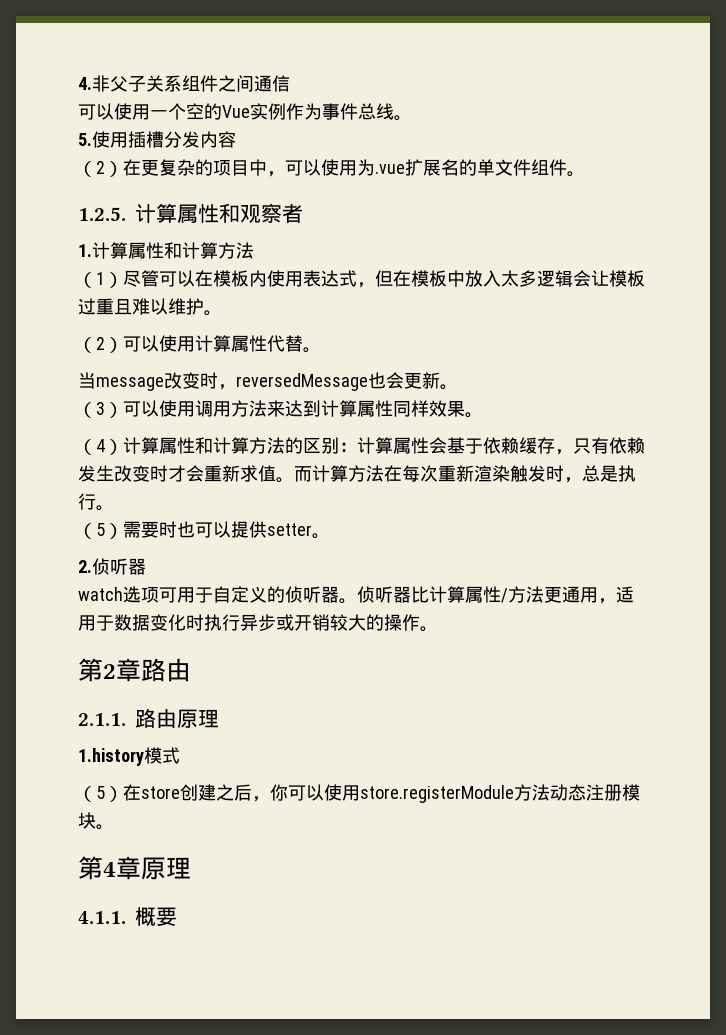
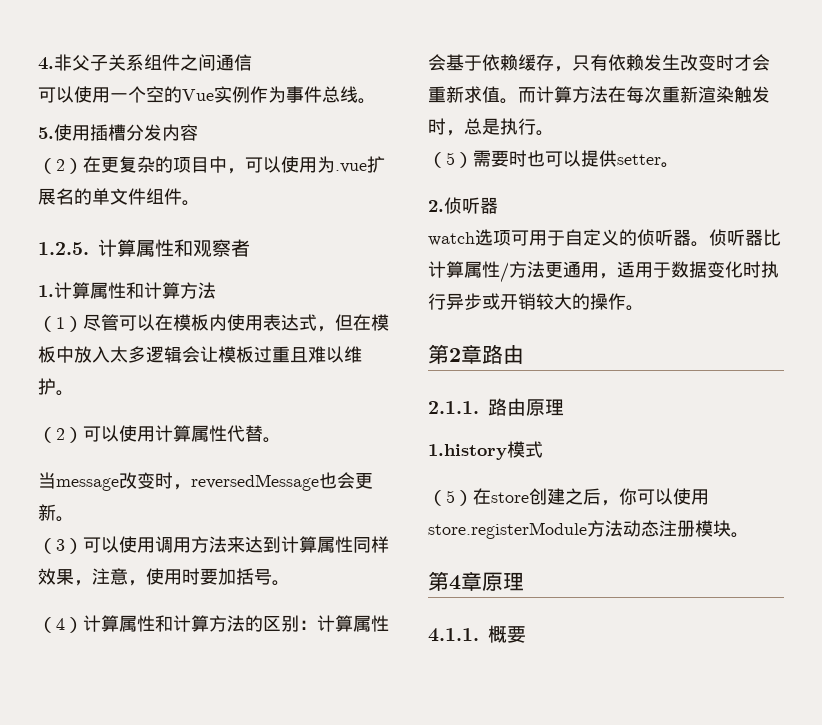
- （3）可以使用调用方法来达到计算属性同样效果。
+ （3）可以使用调用方法来达到计算属性同样效果，注意，使用时要加括号。

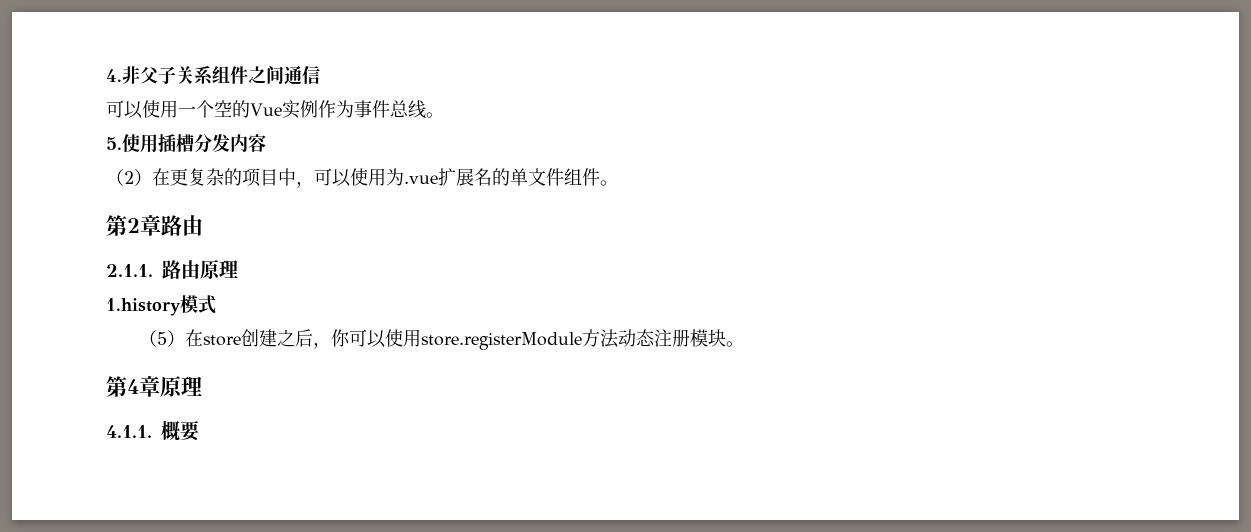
- 1.2.5.计算属性和观察者
- 1.计算属性和计算方法
- （1）尽管可以在模板内使用表达式，但在模板中放入太多逻辑会让模板过重且难以维护。
- （2）可以使用计算属性代替。
- 当message改变时，reversedMessage也会更新。
- （3）可以使用调用方法来达到计算属性同样效果，注意，使用时要加括号。
- （4）计算属性和计算方法的区别：计算属性会基于依赖缓存，只有依赖发生改变时才会重新求值。而计算方法在每次重新渲染触发时，总是执行。
- （5）需要时也可以提供setter。
- 2.侦听器
- watch选项可用于自定义的侦听器。侦听器比计算属性/方法更通用，适用于数据变化时执行异步或开销较大的操作。

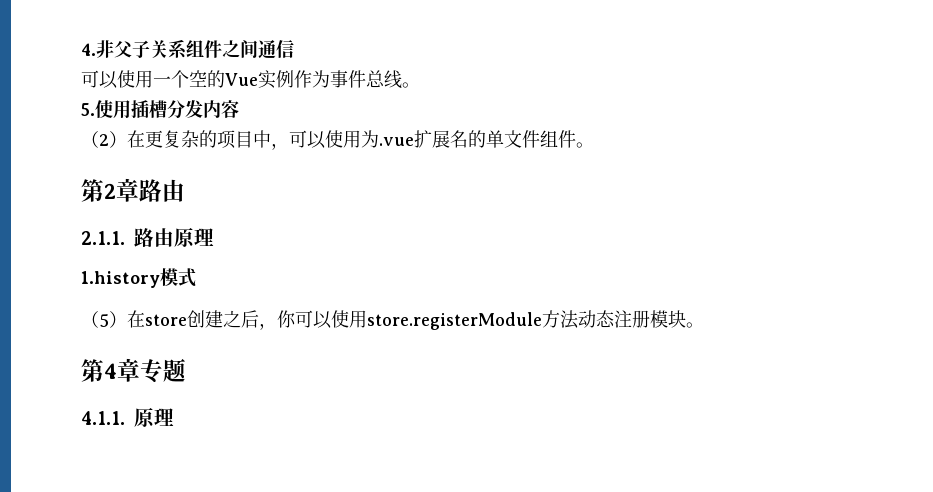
- 第4章原理
- 4.1.1.概要
+ 第4章专题
+ 4.1.1.原理

